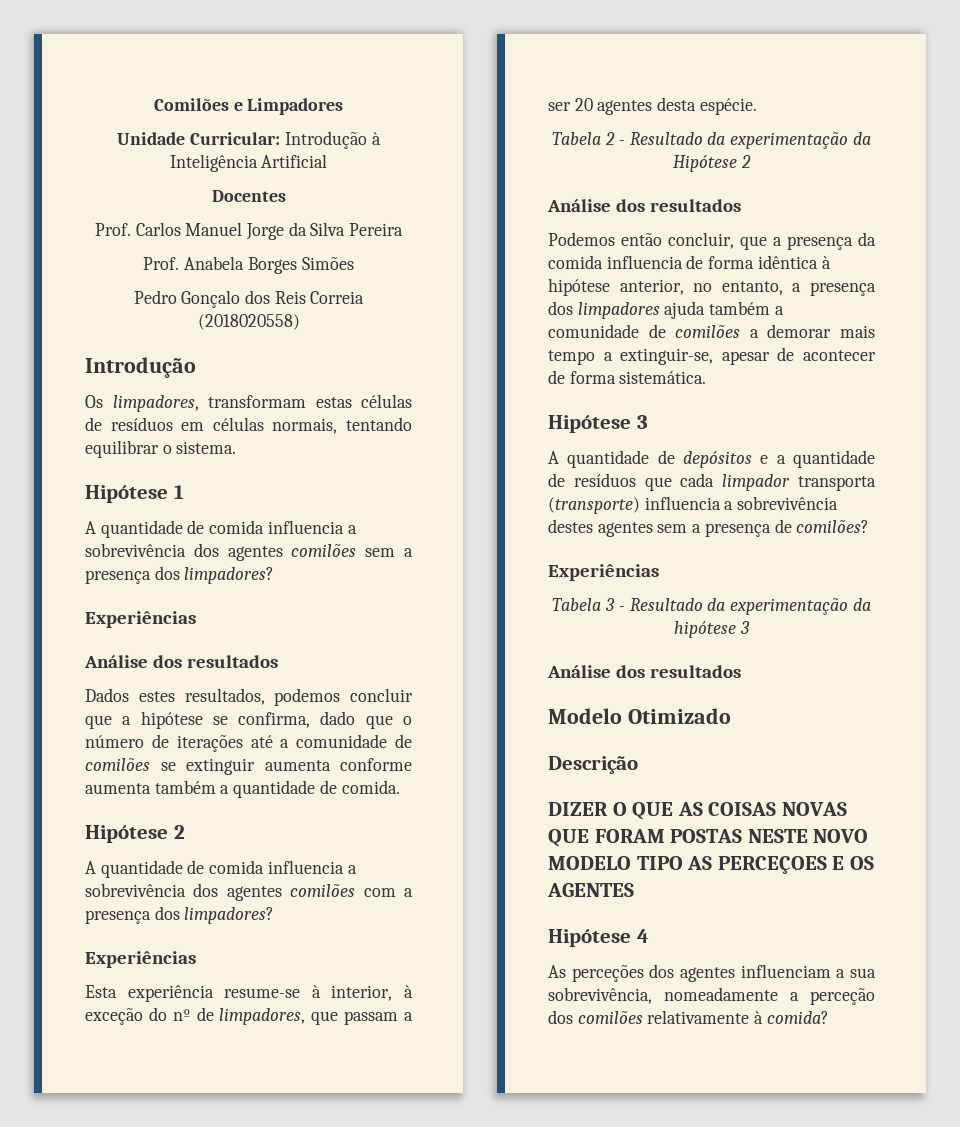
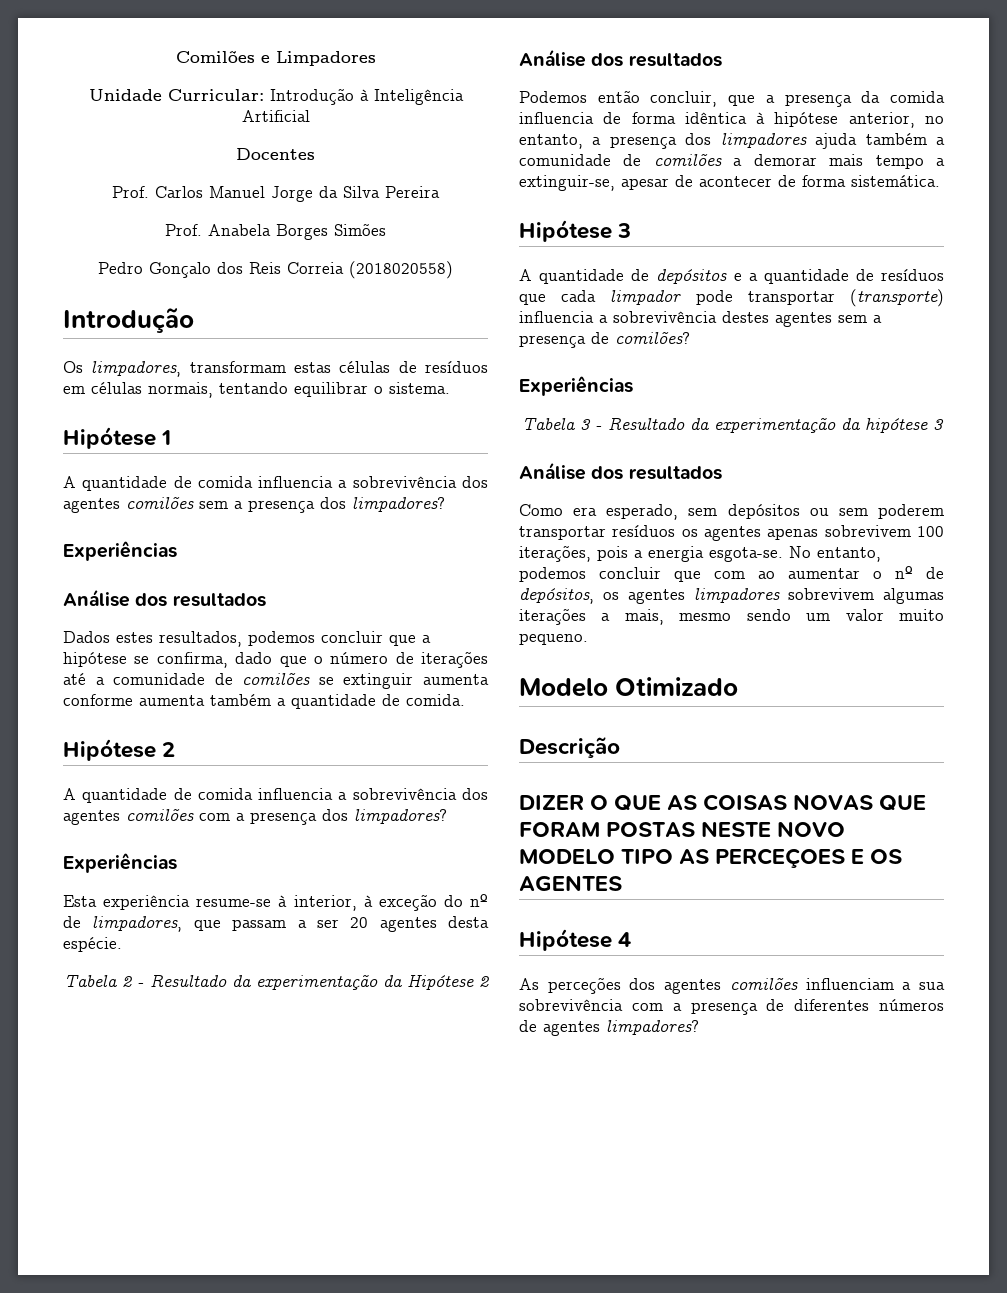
- A quantidade de depósitos e a quantidade de resíduos que cada limpador transporta (transporte) influencia a sobrevivência destes agentes sem a presença de comilões?
+ A quantidade de depósitos e a quantidade de resíduos que cada limpador pode transportar (transporte) influencia a sobrevivência destes agentes sem a presença de comilões?
+ Como era esperado, sem depósitos ou sem poderem transportar resíduos os agentes apenas sobrevivem 100 iterações, pois a energia esgota-se. No entanto, podemos concluir que com ao aumentar o nº de depósitos, os agentes limpadores sobrevivem algumas iterações a mais, mesmo sendo um valor muito pequeno.
- As perceções dos agentes influenciam a sua sobrevivência, nomeadamente a perceção dos comilões relativamente à comida?
+ As perceções dos agentes comilões influenciam a sua sobrevivência com a presença de diferentes números de agentes limpadores?

